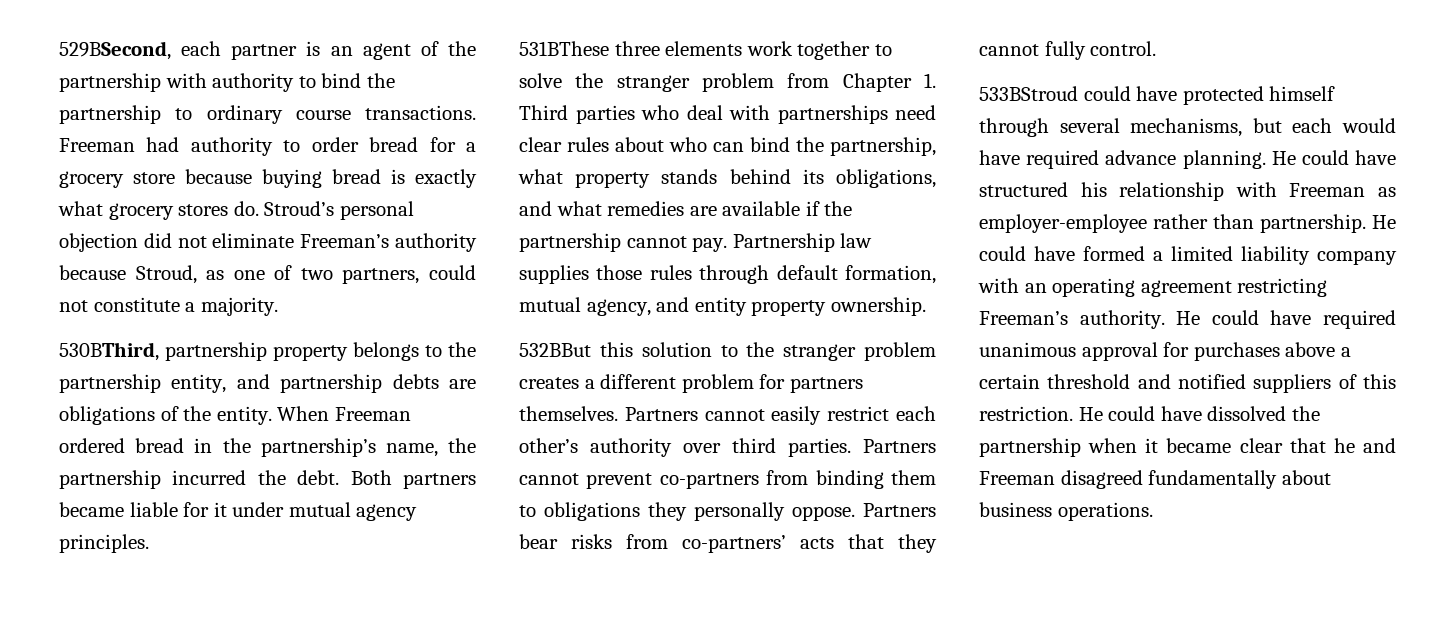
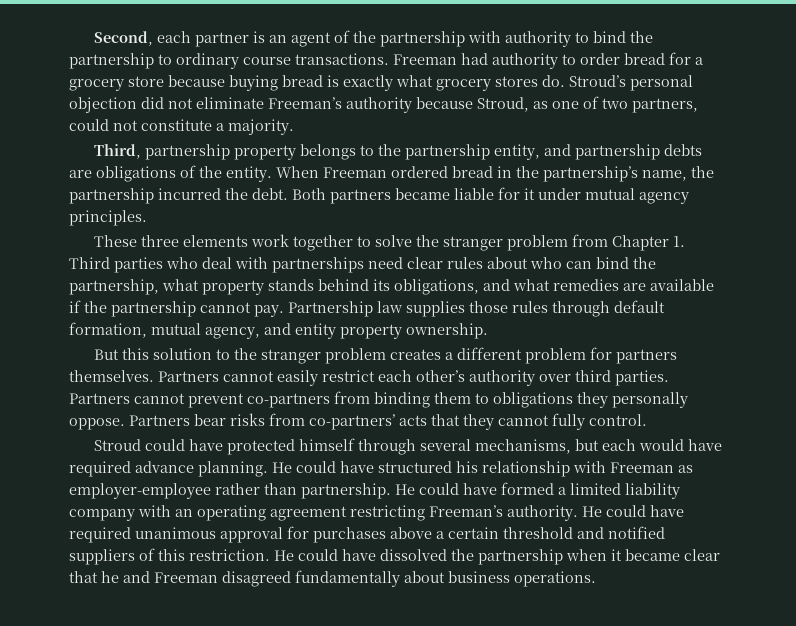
- 529BSecond, each partner is an agent of the partnership with authority to bind the partnership to ordinary course transactions.
+ Second, each partner is an agent of the partnership with authority to bind the partnership to ordinary course transactions.
- 530BThird, partnership property belongs to the partnership entity, and partnership debts are obligations of the entity.
+ Third, partnership property belongs to the partnership entity, and partnership debts are obligations of the entity.
- 531BThese three elements work together to solve the stranger problem from Chapter 1. Third parties who deal with partnerships need clear rules about who can bind the partnership, what property stands behind its obligations, and what remedies are available if the partnership cannot pay.
+ These three elements work together to solve the stranger problem from Chapter 1. Third parties who deal with partnerships need clear rules about who can bind the partnership, what property stands behind its obligations, and what remedies are available if the partnership cannot pay.
- 532BBut this solution to the stranger problem creates a different problem for partners themselves.
+ But this solution to the stranger problem creates a different problem for partners themselves.
- 533BStroud could have protected himself through several mechanisms, but each would have required advance planning.
+ Stroud could have protected himself through several mechanisms, but each would have required advance planning.

